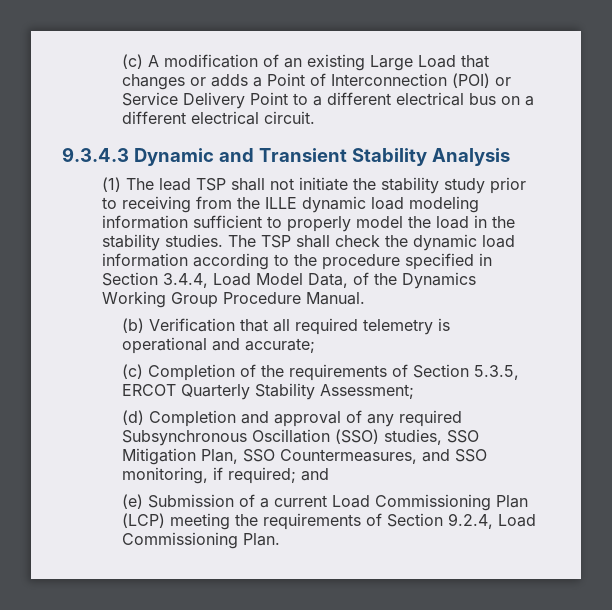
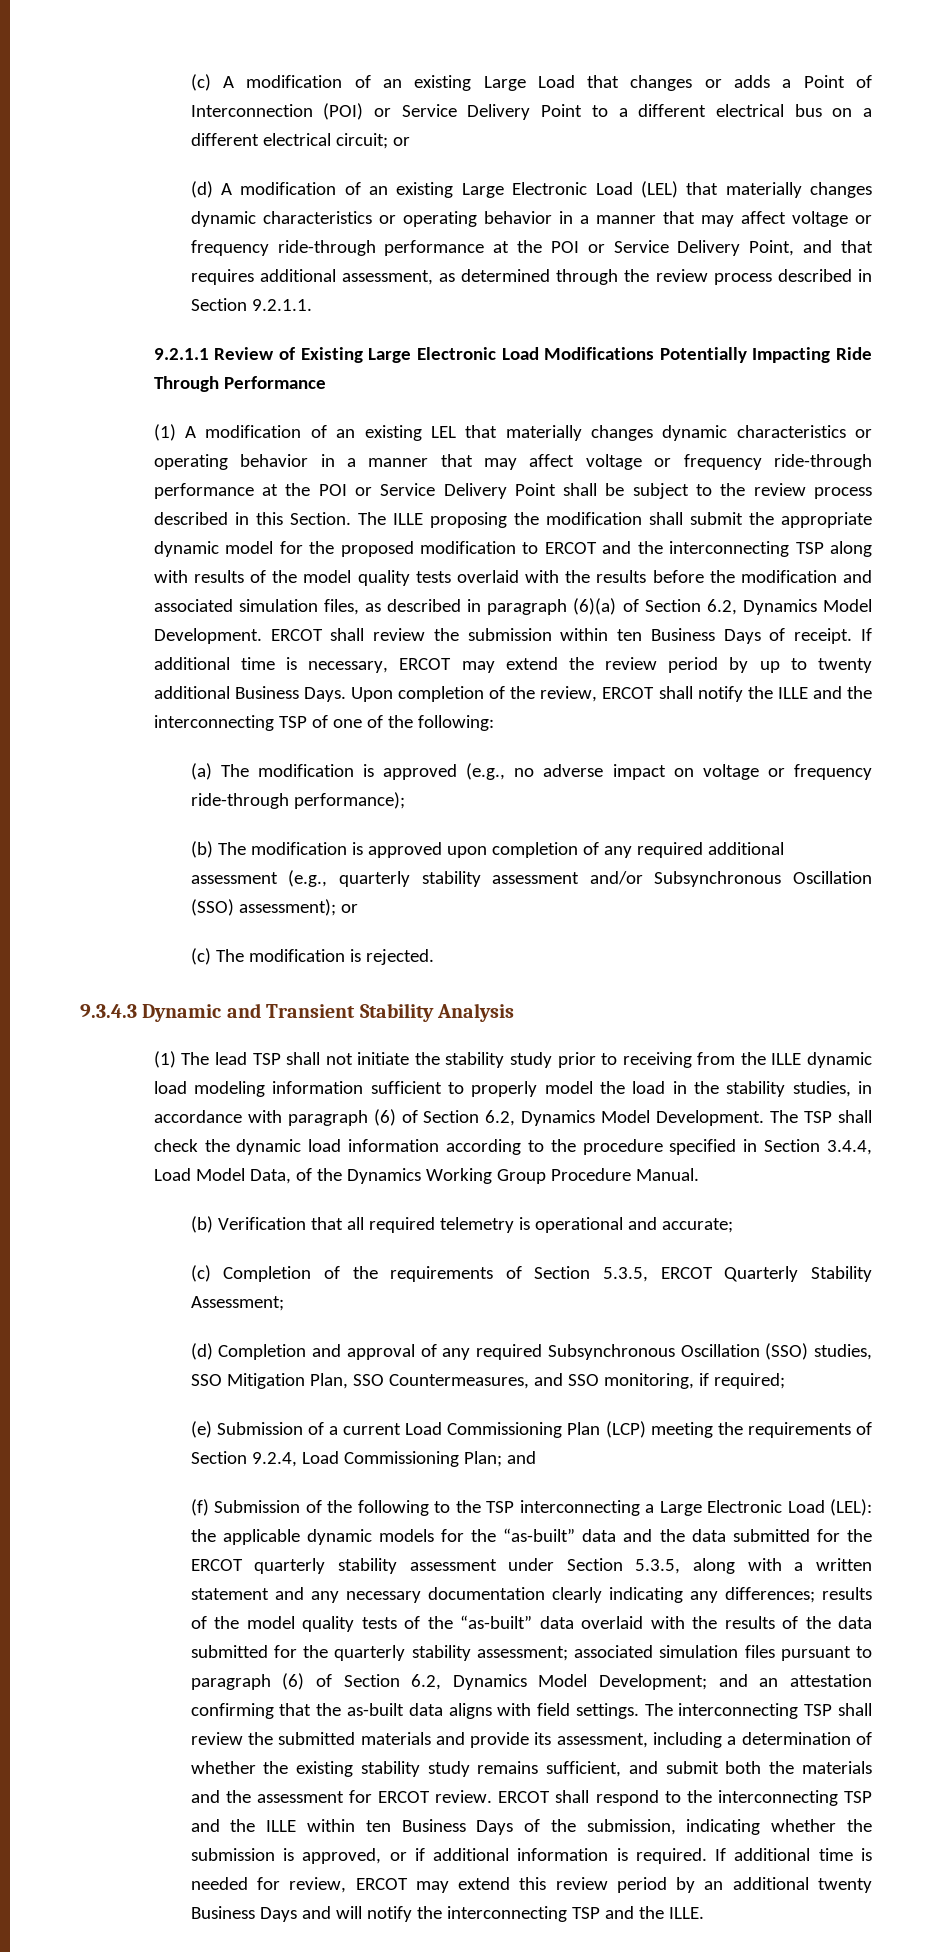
- (c) A modification of an existing Large Load that changes or adds a Point of Interconnection (POI) or Service Delivery Point to a different electrical bus on a different electrical circuit.
+ (c) A modification of an existing Large Load that changes or adds a Point of Interconnection (POI) or Service Delivery Point to a different electrical bus on a different electrical circuit; or
+ (d) A modification of an existing Large Electronic Load (LEL) that materially changes dynamic characteristics or operating behavior in a manner that may affect voltage or frequency ride-through performance at the POI or Service Delivery Point, and that requires additional assessment, as determined through the review process described in Section 9.2.1.1.
+ 9.2.1.1 Review of Existing Large Electronic Load Modifications Potentially Impacting Ride Through Performance
+ (1) A modification of an existing LEL that materially changes dynamic characteristics or operating behavior in a manner that may affect voltage or frequency ride-through performance at the POI or Service Delivery Point shall be subject to the review process described in this Section. The ILLE proposing the modification shall submit the appropriate dynamic model for the proposed modification to ERCOT and the interconnecting TSP along with results of the model quality tests overlaid with the results before the modification and associated simulation files, as described in paragraph (6)(a) of Section 6.2, Dynamics Model Development. ERCOT shall review the submission within ten Business Days of receipt. If additional time is necessary, ERCOT may extend the review period by up to twenty additional Business Days. Upon completion of the review, ERCOT shall notify the ILLE and the interconnecting TSP of one of the following:
+ (a) The modification is approved (e.g., no adverse impact on voltage or frequency ride-through performance);
+ (b) The modification is approved upon completion of any required additional assessment (e.g., quarterly stability assessment and/or Subsynchronous Oscillation (SSO) assessment); or
+ (c) The modification is rejected.
- (1) The lead TSP shall not initiate the stability study prior to receiving from the ILLE dynamic load modeling information sufficient to properly model the load in the stability studies.
+ (1) The lead TSP shall not initiate the stability study prior to receiving from the ILLE dynamic load modeling information sufficient to properly model the load in the stability studies, in accordance with paragraph (6) of Section 6.2, Dynamics Model Development.
- (d) Completion and approval of any required Subsynchronous Oscillation (SSO) studies, SSO Mitigation Plan, SSO Countermeasures, and SSO monitoring, if required; and
+ (d) Completion and approval of any required Subsynchronous Oscillation (SSO) studies, SSO Mitigation Plan, SSO Countermeasures, and SSO monitoring, if required;
- (e) Submission of a current Load Commissioning Plan (LCP) meeting the requirements of Section 9.2.4, Load Commissioning Plan.
+ (e) Submission of a current Load Commissioning Plan (LCP) meeting the requirements of Section 9.2.4, Load Commissioning Plan; and
+ (f) Submission of the following to the TSP interconnecting a Large Electronic Load (LEL): the applicable dynamic models for the “as-built” data and the data submitted for the ERCOT quarterly stability assessment under Section 5.3.5, along with a written statement and any necessary documentation clearly indicating any differences; results of the model quality tests of the “as-built” data overlaid with the results of the data submitted for the quarterly stability assessment; associated simulation files pursuant to paragraph (6) of Section 6.2, Dynamics Model Development; and an attestation confirming that the as-built data aligns with field settings. The interconnecting TSP shall review the submitted materials and provide its assessment, including a determination of whether the existing stability study remains sufficient, and submit both the materials and the assessment for ERCOT review. ERCOT shall respond to the interconnecting TSP and the ILLE within ten Business Days of the submission, indicating whether the submission is approved, or if additional information is required. If additional time is needed for review, ERCOT may extend this review period by an additional twenty Business Days and will notify the interconnecting TSP and the ILLE.

